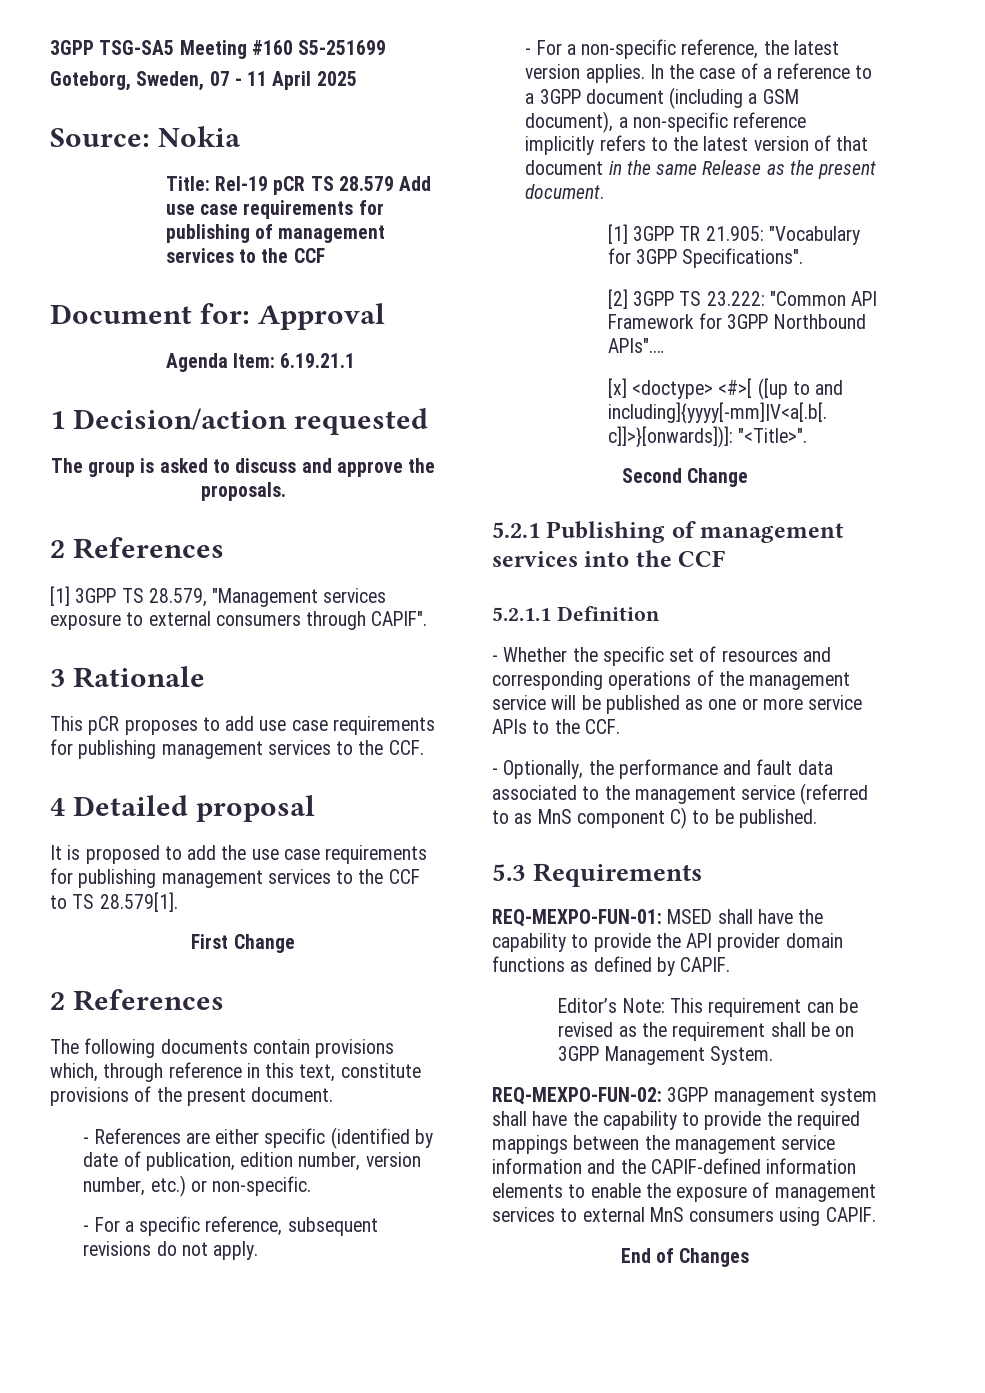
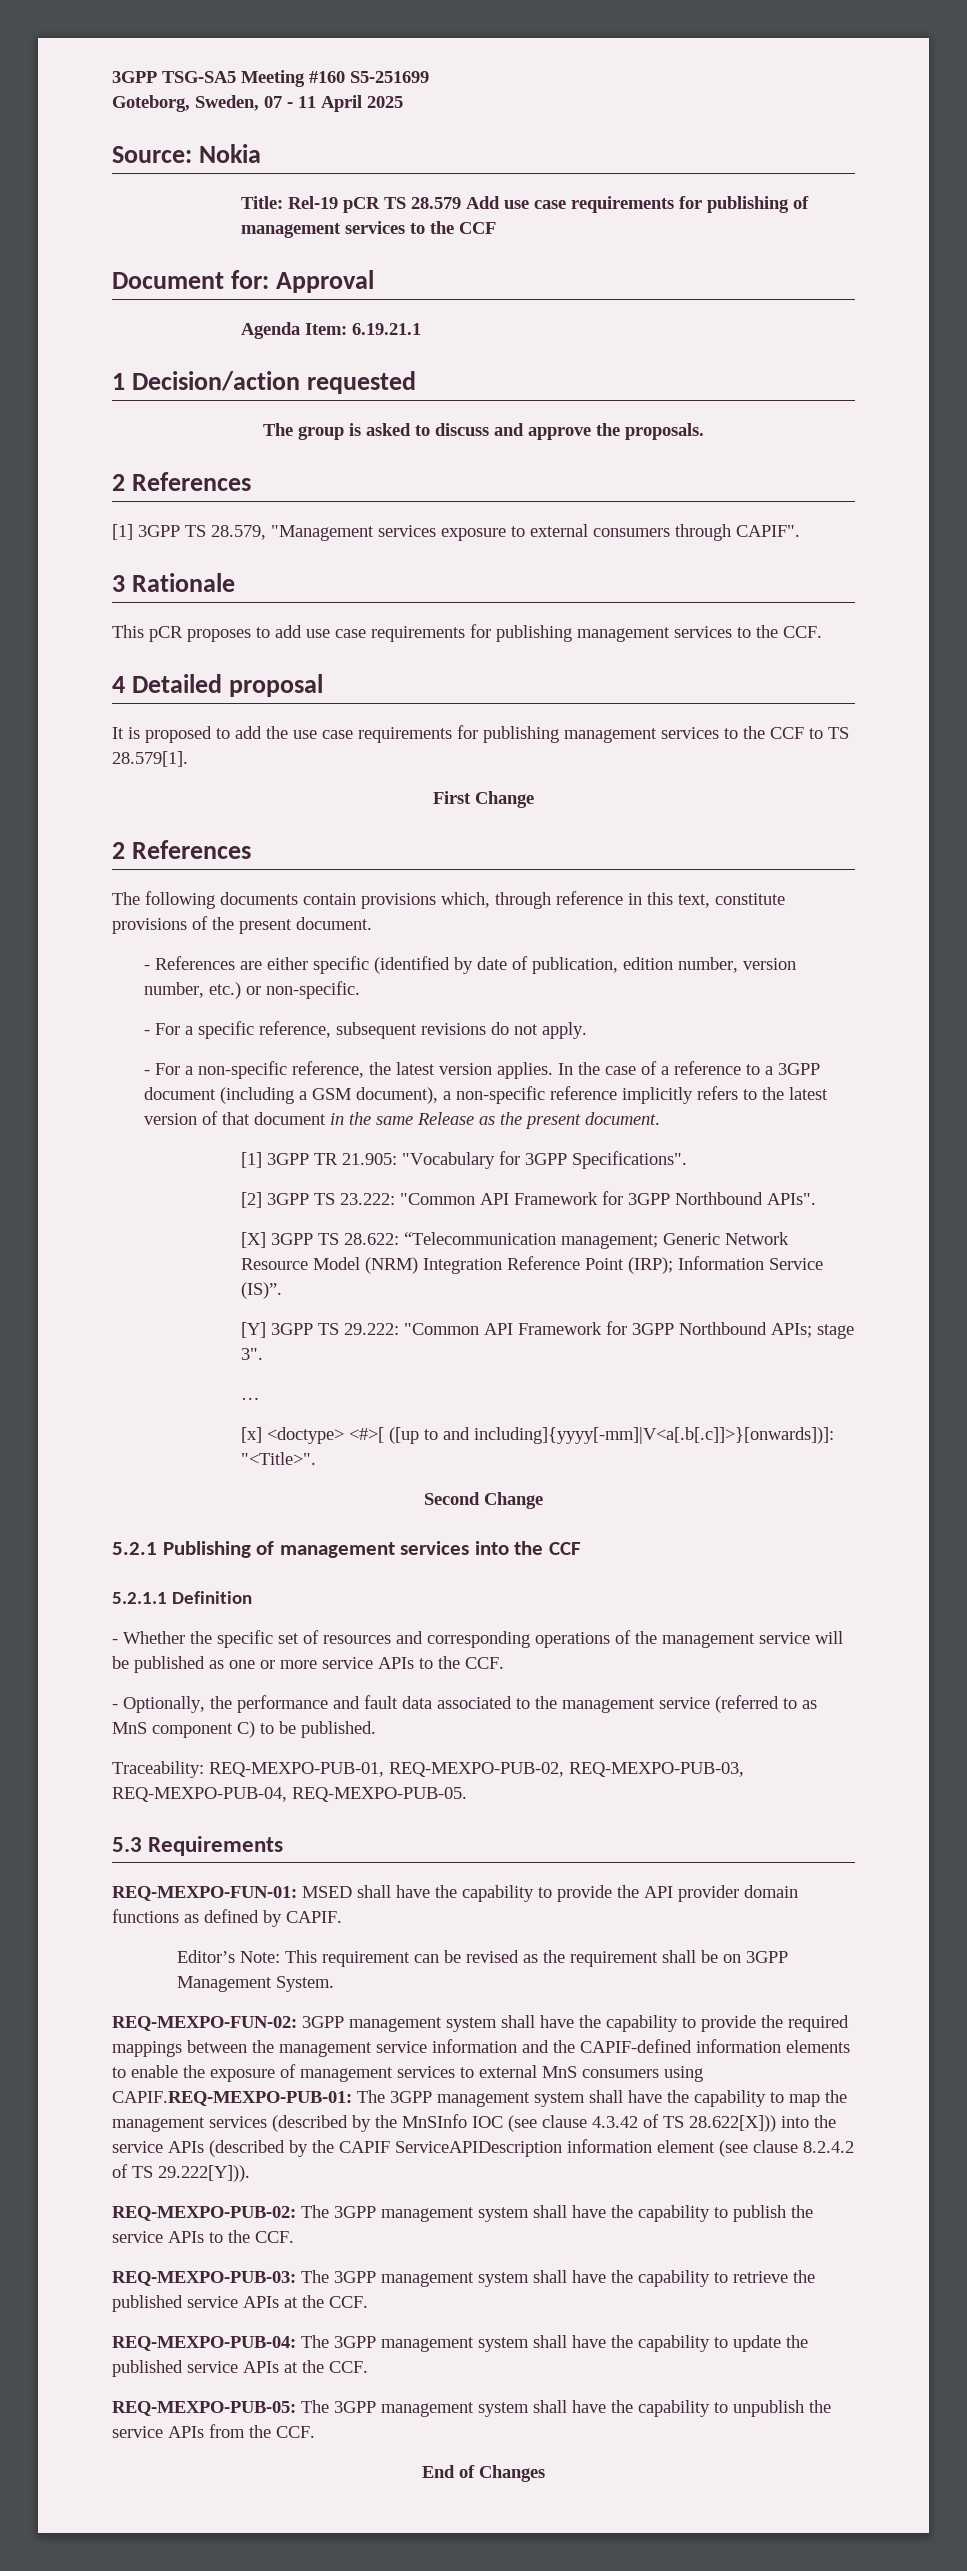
- [2] 3GPP TS 23.222: "Common API Framework for 3GPP Northbound APIs".…
+ [2] 3GPP TS 23.222: "Common API Framework for 3GPP Northbound APIs".
+ [X] 3GPP TS 28.622: “Telecommunication management; Generic Network Resource Model (NRM) Integration Reference Point (IRP); Information Service (IS)”.
+ [Y] 3GPP TS 29.222: "Common API Framework for 3GPP Northbound APIs; stage 3".
+ …
+ Traceability: REQ-MEXPO-PUB-01, REQ-MEXPO-PUB-02, REQ-MEXPO-PUB-03, REQ-MEXPO-PUB-04, REQ-MEXPO-PUB-05.
- REQ-MEXPO-FUN-02: 3GPP management system shall have the capability to provide the required mappings between the management service information and the CAPIF-defined information elements to enable the exposure of management services to external MnS consumers using CAPIF.
+ REQ-MEXPO-FUN-02: 3GPP management system shall have the capability to provide the required mappings between the management service information and the CAPIF-defined information elements to enable the exposure of management services to external MnS consumers using CAPIF.REQ-MEXPO-PUB-01: The 3GPP management system shall have the capability to map the management services (described by the MnSInfo IOC (see clause 4.3.42 of TS 28.622[X])) into the service APIs (described by the CAPIF ServiceAPIDescription information element (see clause 8.2.4.2 of TS 29.222[Y])).
+ REQ-MEXPO-PUB-02: The 3GPP management system shall have the capability to publish the service APIs to the CCF.
+ REQ-MEXPO-PUB-03: The 3GPP management system shall have the capability to retrieve the published service APIs at the CCF.
+ REQ-MEXPO-PUB-04: The 3GPP management system shall have the capability to update the published service APIs at the CCF.
+ REQ-MEXPO-PUB-05: The 3GPP management system shall have the capability to unpublish the service APIs from the CCF.

